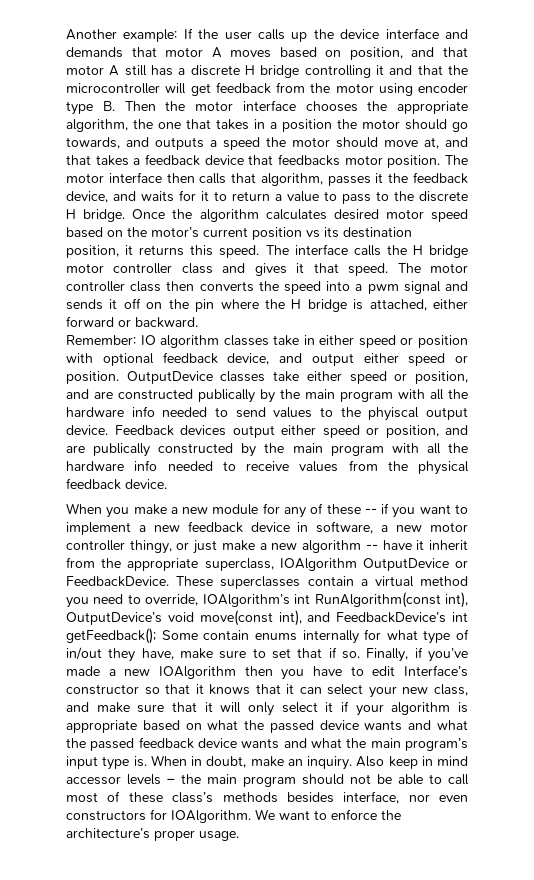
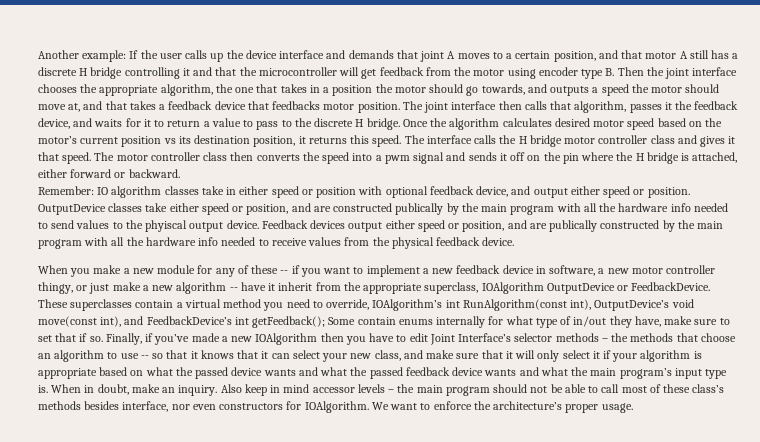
- If the user calls up the device interface and demands that motor A moves based on position, and that motor A still has a discrete H bridge controlling it and that the microcontroller will get feedback from the motor using encoder type B. Then the motor interface chooses the appropriate algorithm, the one that takes in a position the motor should go towards, and outputs a speed the motor should move at, and that takes a feedback device that feedbacks motor position.
+ If the user calls up the device interface and demands that joint A moves to a certain position, and that motor A still has a discrete H bridge controlling it and that the microcontroller will get feedback from the motor using encoder type B. Then the joint interface chooses the appropriate algorithm, the one that takes in a position the motor should go towards, and outputs a speed the motor should move at, and that takes a feedback device that feedbacks motor position.
- The motor interface then calls that algorithm, passes it the feedback device, and waits for it to return a value to pass to the discrete H bridge.
+ The joint interface then calls that algorithm, passes it the feedback device, and waits for it to return a value to pass to the discrete H bridge.
- Finally, if you’ve made a new IOAlgorithm then you have to edit Interface’s constructor so that it knows that it can select your new class, and make sure that it will only select it if your algorithm is appropriate based on what the passed device wants and what the passed feedback device wants and what the main program’s input type is.
+ Finally, if you’ve made a new IOAlgorithm then you have to edit Joint Interface’s selector methods – the methods that choose an algorithm to use -- so that it knows that it can select your new class, and make sure that it will only select it if your algorithm is appropriate based on what the passed device wants and what the passed feedback device wants and what the main program’s input type is.

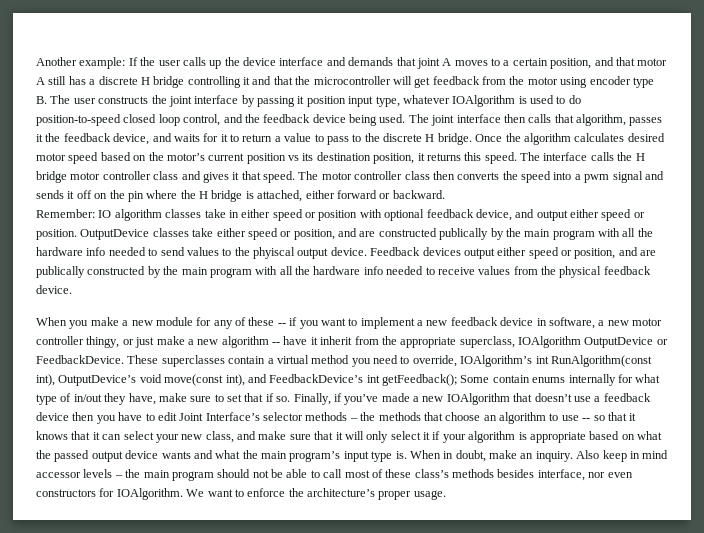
- Another example: If the user calls up the device interface and demands that joint A moves to a certain position, and that motor A still has a discrete H bridge controlling it and that the microcontroller will get feedback from the motor using encoder type B. Then the joint interface chooses the appropriate algorithm, the one that takes in a position the motor should go towards, and outputs a speed the motor should move at, and that takes a feedback device that feedbacks motor position.
+ Another example: If the user calls up the device interface and demands that joint A moves to a certain position, and that motor A still has a discrete H bridge controlling it and that the microcontroller will get feedback from the motor using encoder type B. The user constructs the joint interface by passing it position input type, whatever IOAlgorithm is used to do position-to-speed closed loop control, and the feedback device being used.
- Finally, if you’ve made a new IOAlgorithm then you have to edit Joint Interface’s selector methods – the methods that choose an algorithm to use -- so that it knows that it can select your new class, and make sure that it will only select it if your algorithm is appropriate based on what the passed device wants and what the passed feedback device wants and what the main program’s input type is.
+ Finally, if you’ve made a new IOAlgorithm that doesn’t use a feedback device then you have to edit Joint Interface’s selector methods – the methods that choose an algorithm to use -- so that it knows that it can select your new class, and make sure that it will only select it if your algorithm is appropriate based on what the passed output device wants and what the main program’s input type is.

